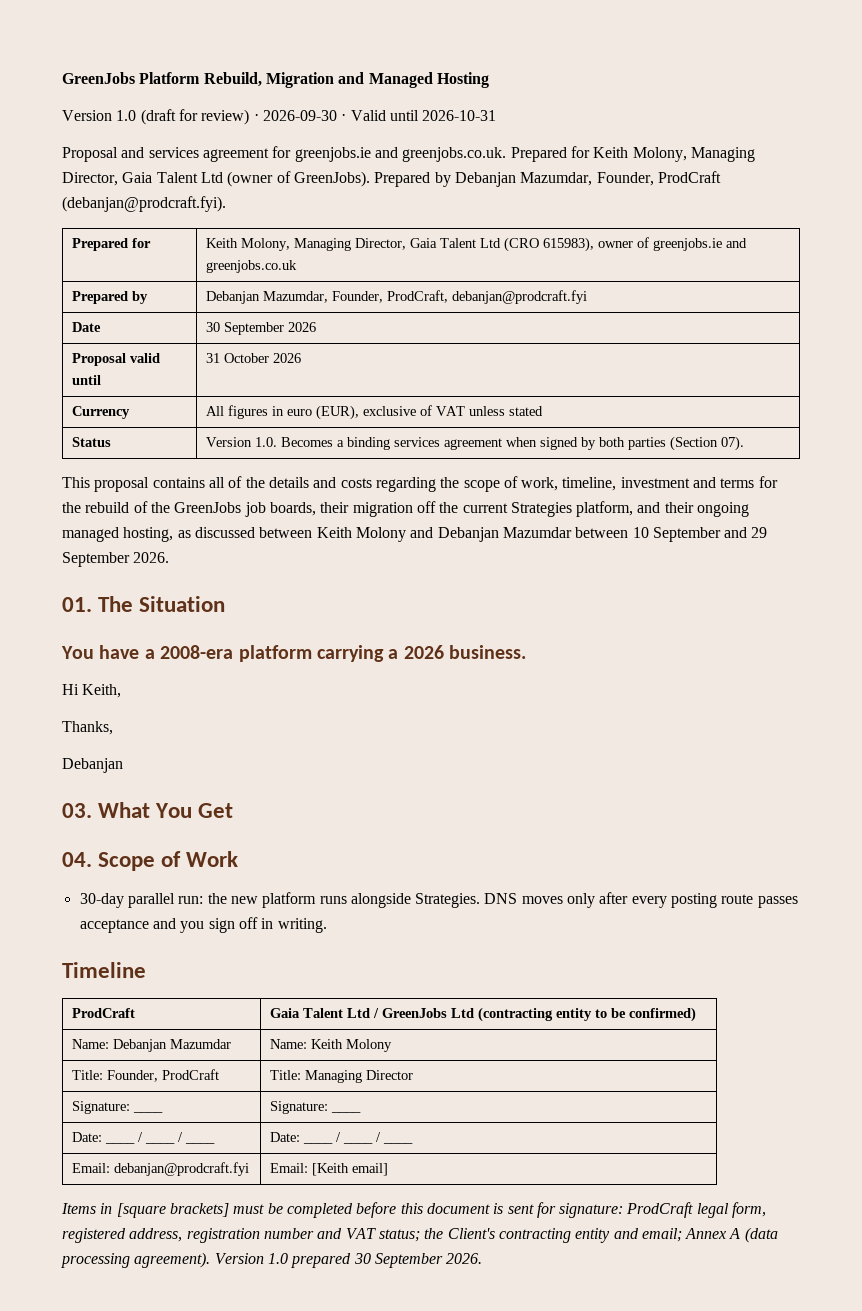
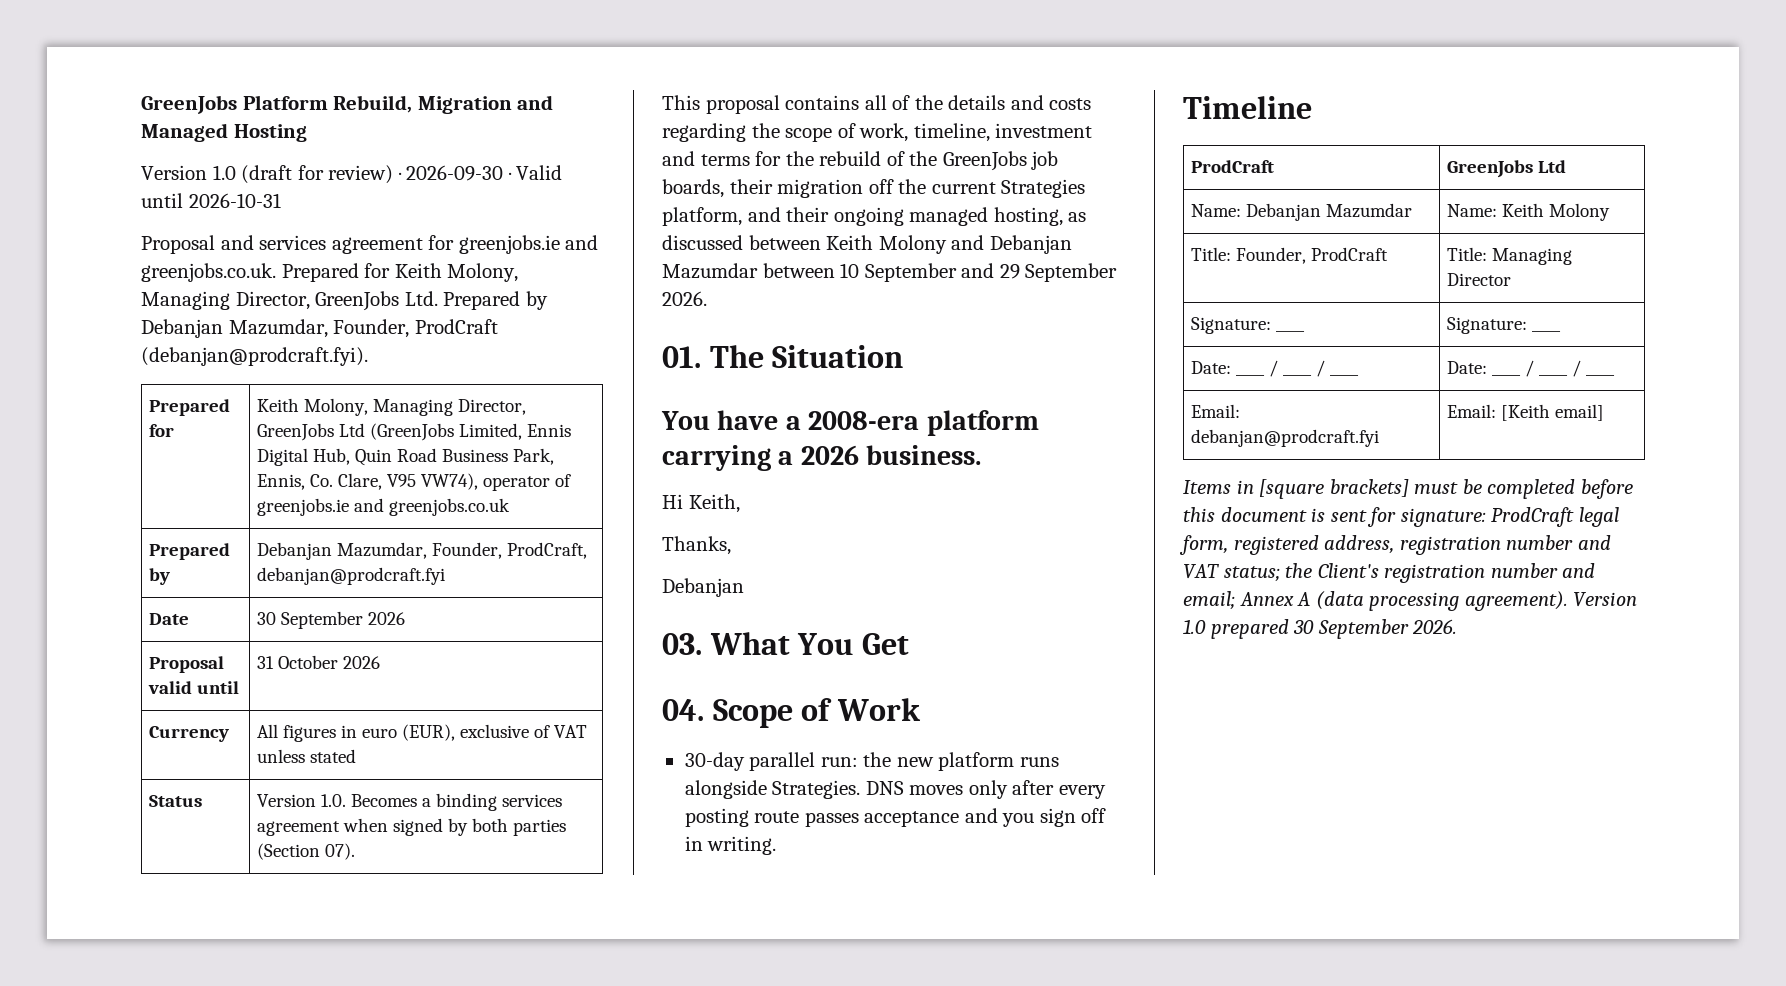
- Proposal and services agreement for greenjobs.ie and greenjobs.co.uk. Prepared for Keith Molony, Managing Director, Gaia Talent Ltd (owner of GreenJobs). Prepared by Debanjan Mazumdar, Founder, ProdCraft (debanjan@prodcraft.fyi).
+ Proposal and services agreement for greenjobs.ie and greenjobs.co.uk. Prepared for Keith Molony, Managing Director, GreenJobs Ltd. Prepared by Debanjan Mazumdar, Founder, ProdCraft (debanjan@prodcraft.fyi).
- Prepared for | Keith Molony, Managing Director, Gaia Talent Ltd (CRO 615983), owner of greenjobs.ie and greenjobs.co.uk
+ Prepared for | Keith Molony, Managing Director, GreenJobs Ltd (GreenJobs Limited, Ennis Digital Hub, Quin Road Business Park, Ennis, Co. Clare, V95 VW74), operator of greenjobs.ie and greenjobs.co.uk
- ProdCraft | Gaia Talent Ltd / GreenJobs Ltd (contracting entity to be confirmed)
+ ProdCraft | GreenJobs Ltd
- Items in [square brackets] must be completed before this document is sent for signature: ProdCraft legal form, registered address, registration number and VAT status; the Client's contracting entity and email; Annex A (data processing agreement).
+ Items in [square brackets] must be completed before this document is sent for signature: ProdCraft legal form, registered address, registration number and VAT status; the Client's registration number and email; Annex A (data processing agreement).

